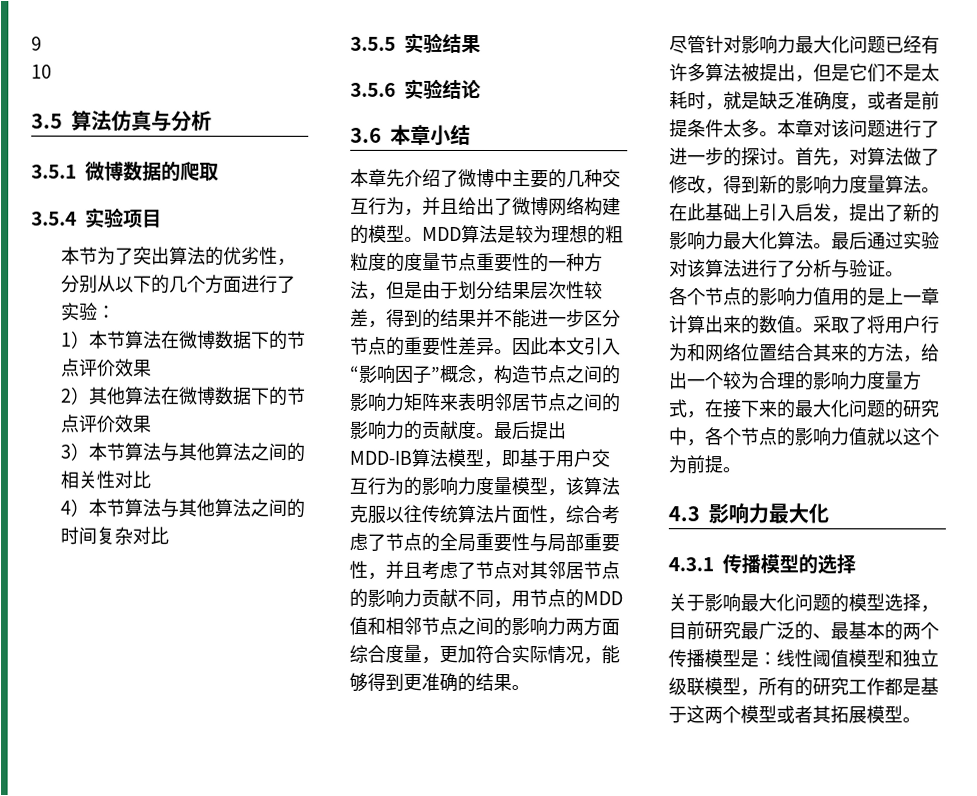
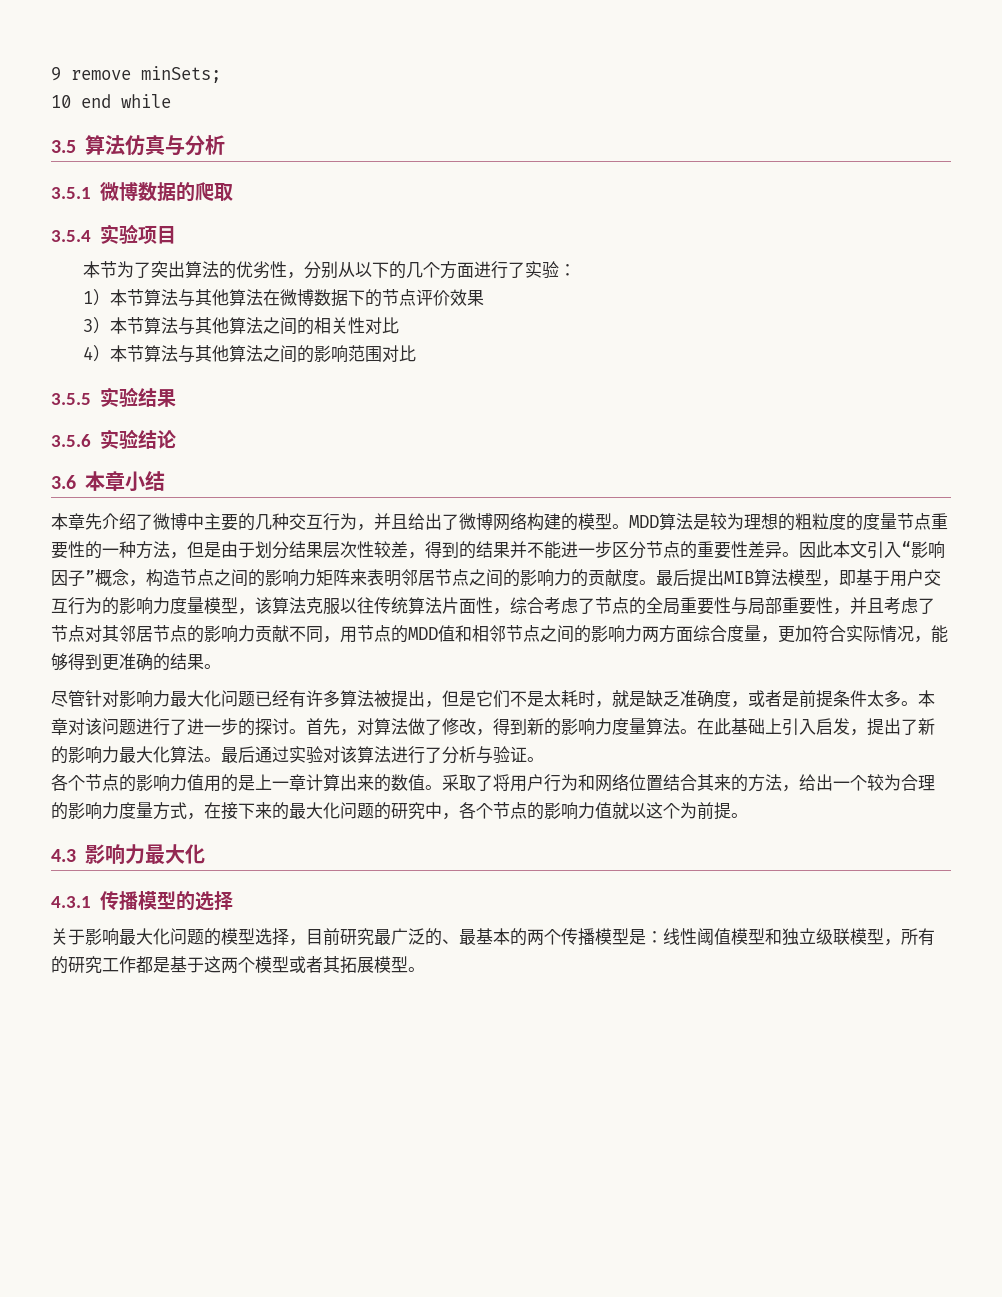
- 9
+ 9 remove minSets;
- 10
+ 10 end while
- 1）本节算法在微博数据下的节点评价效果
- 2）其他算法在微博数据下的节点评价效果
+ 1）本节算法与其他算法在微博数据下的节点评价效果
- 4）本节算法与其他算法之间的时间复杂对比
+ 4）本节算法与其他算法之间的影响范围对比
- 最后提出MDD-IB算法模型，即基于用户交互行为的影响力度量模型，该算法克服以往传统算法片面性，综合考虑了节点的全局重要性与局部重要性，并且考虑了节点对其邻居节点的影响力贡献不同，用节点的MDD值和相邻节点之间的影响力两方面综合度量，更加符合实际情况，能够得到更准确的结果。
+ 最后提出MIB算法模型，即基于用户交互行为的影响力度量模型，该算法克服以往传统算法片面性，综合考虑了节点的全局重要性与局部重要性，并且考虑了节点对其邻居节点的影响力贡献不同，用节点的MDD值和相邻节点之间的影响力两方面综合度量，更加符合实际情况，能够得到更准确的结果。

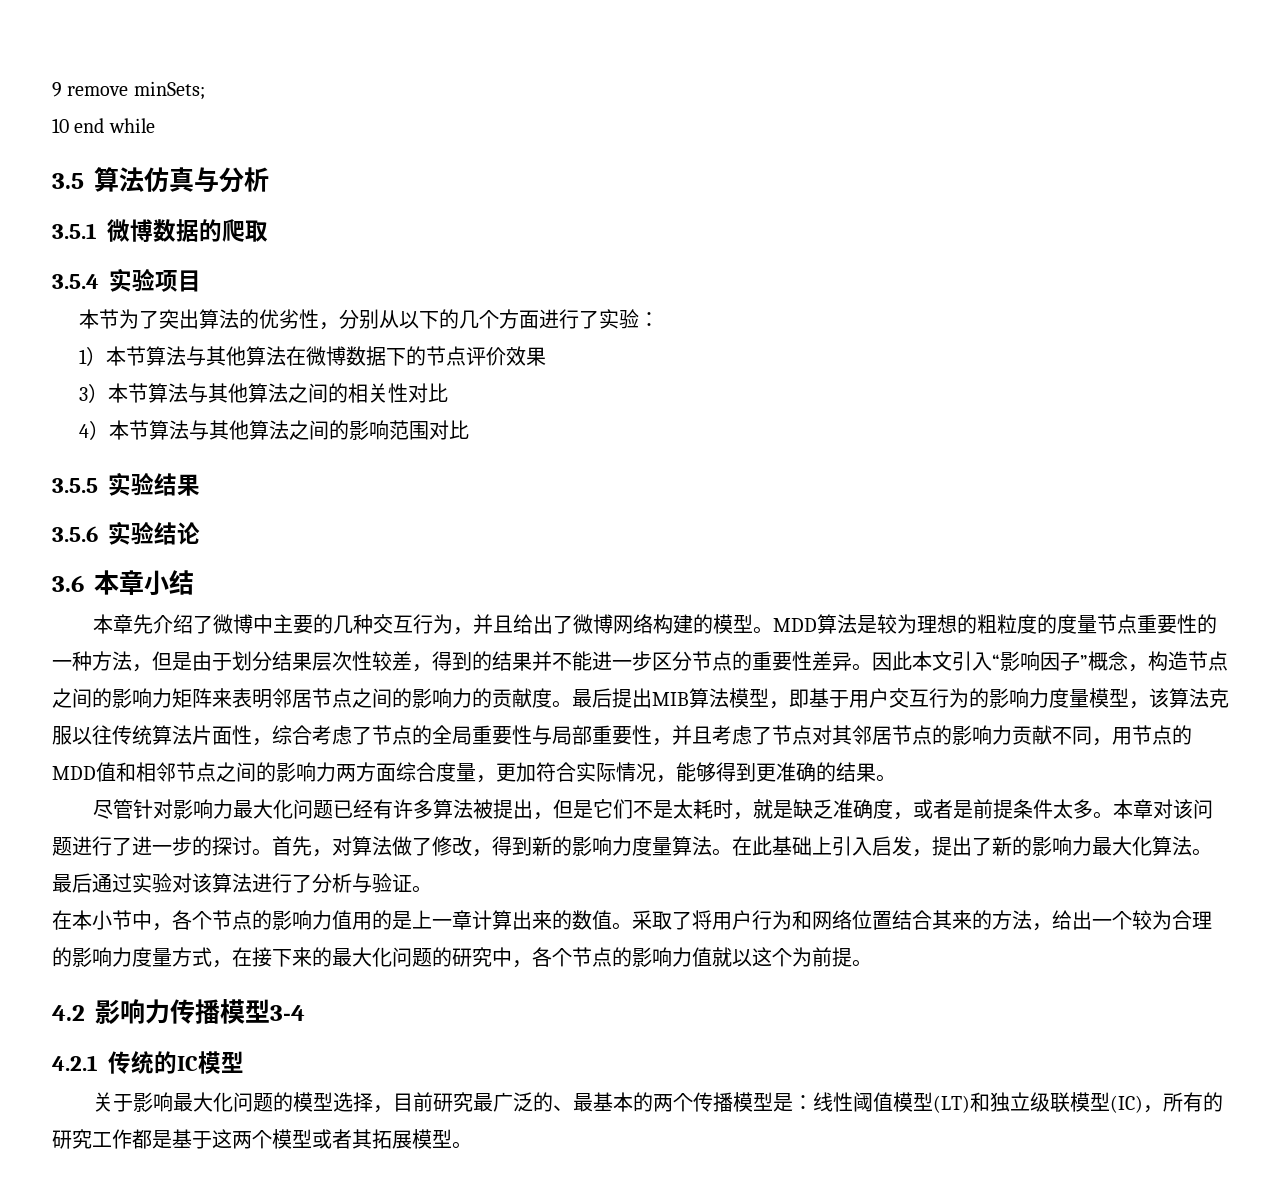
- 各个节点的影响力值用的是上一章计算出来的数值。
+ 在本小节中，各个节点的影响力值用的是上一章计算出来的数值。
- 4.3影响力最大化
- 4.3.1传播模型的选择
+ 4.2影响力传播模型3-4
+ 4.2.1传统的IC模型
- 关于影响最大化问题的模型选择，目前研究最广泛的、最基本的两个传播模型是：线性阈值模型和独立级联模型，所有的研究工作都是基于这两个模型或者其拓展模型。
+ 关于影响最大化问题的模型选择，目前研究最广泛的、最基本的两个传播模型是：线性阈值模型(LT)和独立级联模型(IC)，所有的研究工作都是基于这两个模型或者其拓展模型。

